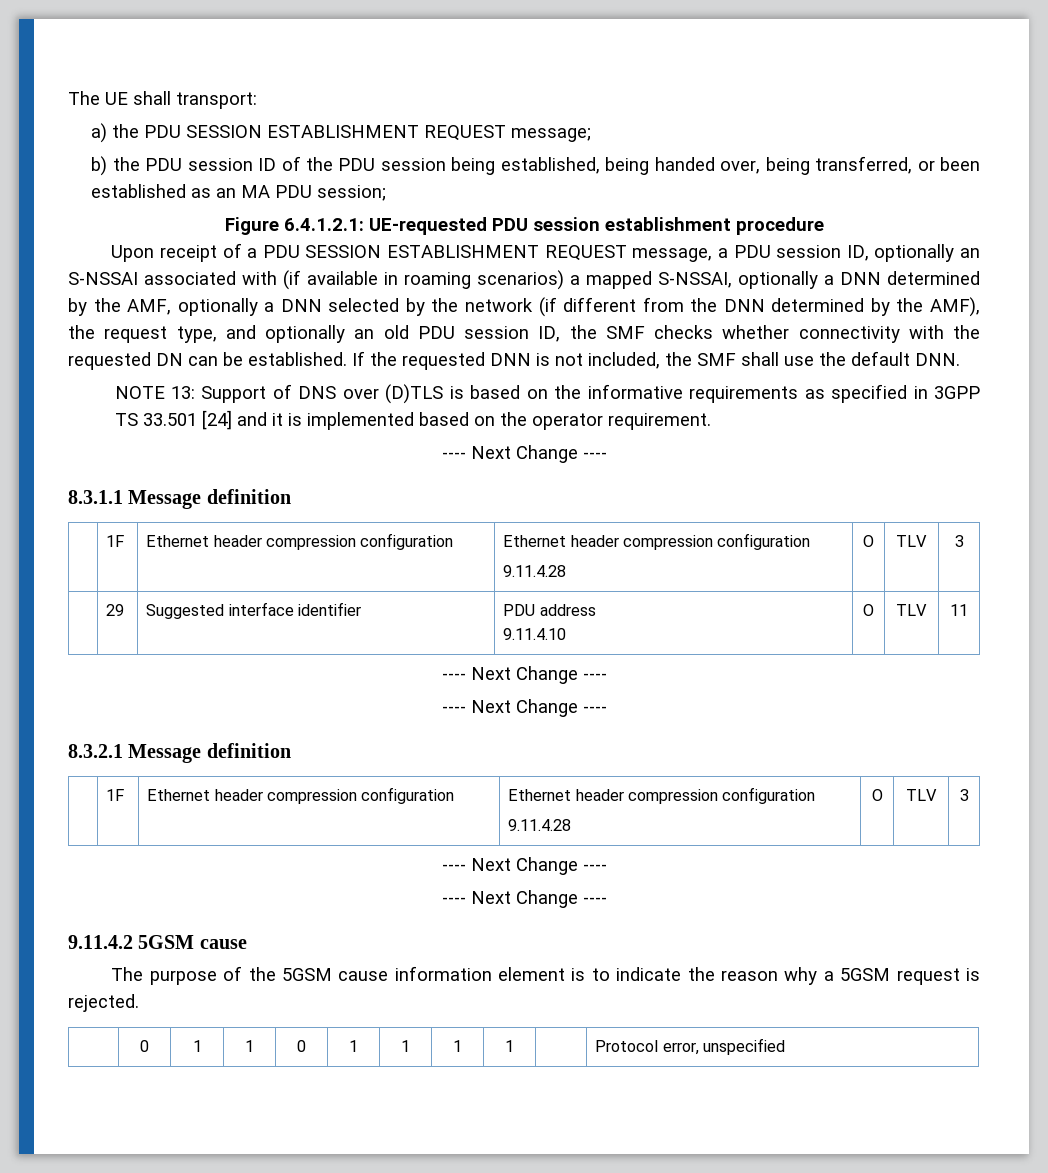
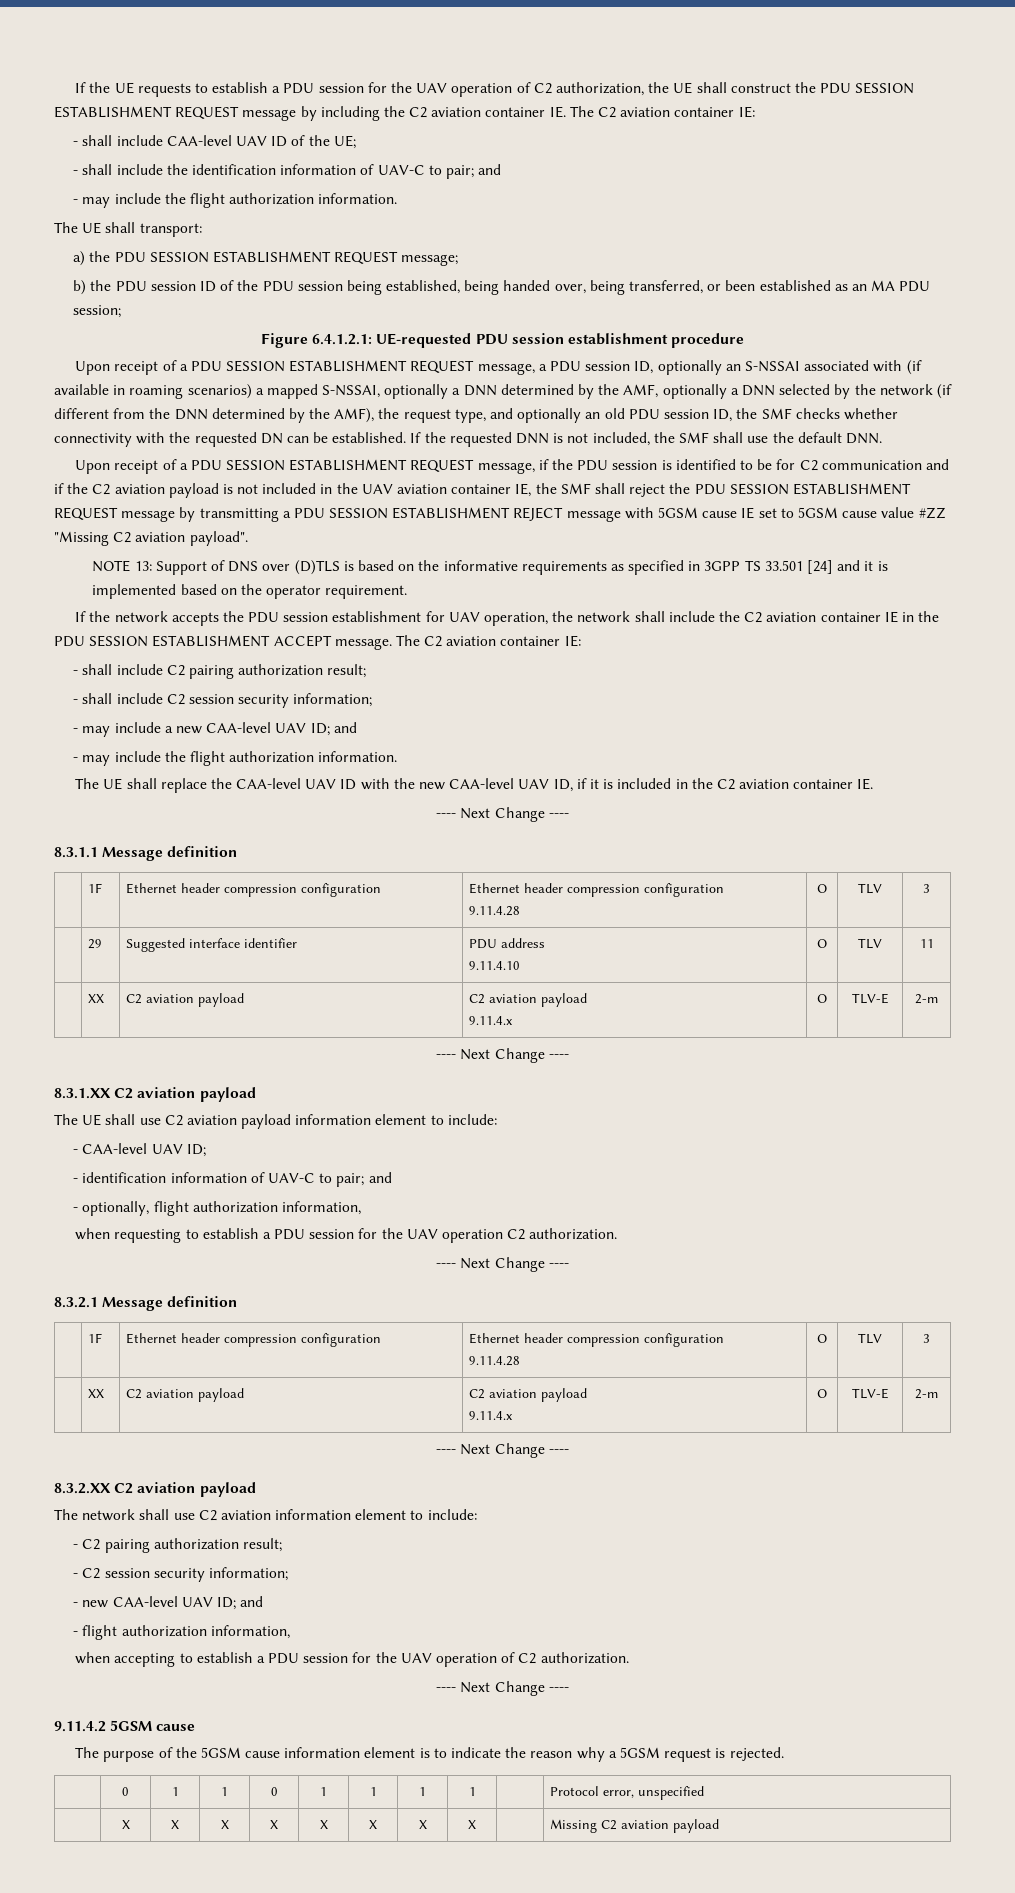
+ If the UE requests to establish a PDU session for the UAV operation of C2 authorization, the UE shall construct the PDU SESSION ESTABLISHMENT REQUEST message by including the C2 aviation container IE. The C2 aviation container IE:
+ - shall include CAA-level UAV ID of the UE;
+ - shall include the identification information of UAV-C to pair; and
+ - may include the flight authorization information.
+ Upon receipt of a PDU SESSION ESTABLISHMENT REQUEST message, if the PDU session is identified to be for C2 communication and if the C2 aviation payload is not included in the UAV aviation container IE, the SMF shall reject the PDU SESSION ESTABLISHMENT REQUEST message by transmitting a PDU SESSION ESTABLISHMENT REJECT message with 5GSM cause IE set to 5GSM cause value #ZZ "Missing C2 aviation payload".
+ If the network accepts the PDU session establishment for UAV operation, the network shall include the C2 aviation container IE in the PDU SESSION ESTABLISHMENT ACCEPT message. The C2 aviation container IE:
+ - shall include C2 pairing authorization result;
+ - shall include C2 session security information;
+ - may include a new CAA-level UAV ID; and
+ - may include the flight authorization information.
+ The UE shall replace the CAA-level UAV ID with the new CAA-level UAV ID, if it is included in the C2 aviation container IE.
  | 29 | Suggested interface identifier | PDU address
  9.11.4.10 | O | TLV | 11
+ | XX | C2 aviation payload | C2 aviation payload
+ 9.11.4.x | O | TLV-E | 2-m
  ---- Next Change ----
+ 8.3.1.XX C2 aviation payload
+ The UE shall use C2 aviation payload information element to include:
+ - CAA-level UAV ID;
+ - identification information of UAV-C to pair; and
+ - optionally, flight authorization information,
+ when requesting to establish a PDU session for the UAV operation C2 authorization.
  8.3.2.1 Message definition
  | 1F | Ethernet header compression configuration | Ethernet header compression configuration
  9.11.4.28 | O | TLV | 3
+ | XX | C2 aviation payload | C2 aviation payload
+ 9.11.4.x | O | TLV-E | 2-m
  ---- Next Change ----
+ 8.3.2.XX C2 aviation payload
+ The network shall use C2 aviation information element to include:
+ - C2 pairing authorization result;
+ - C2 session security information;
+ - new CAA-level UAV ID; and
+ - flight authorization information,
+ when accepting to establish a PDU session for the UAV operation of C2 authorization.
+ | X | X | X | X | X | X | X | X | | Missing C2 aviation payload

